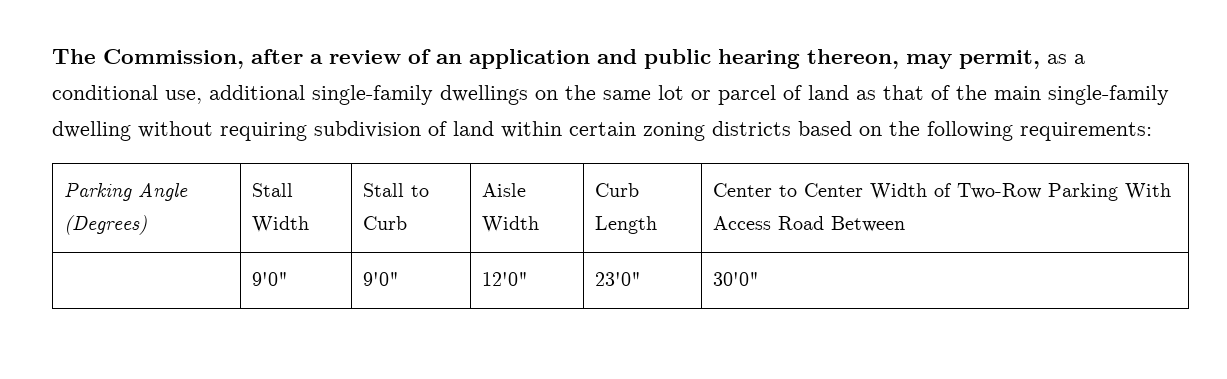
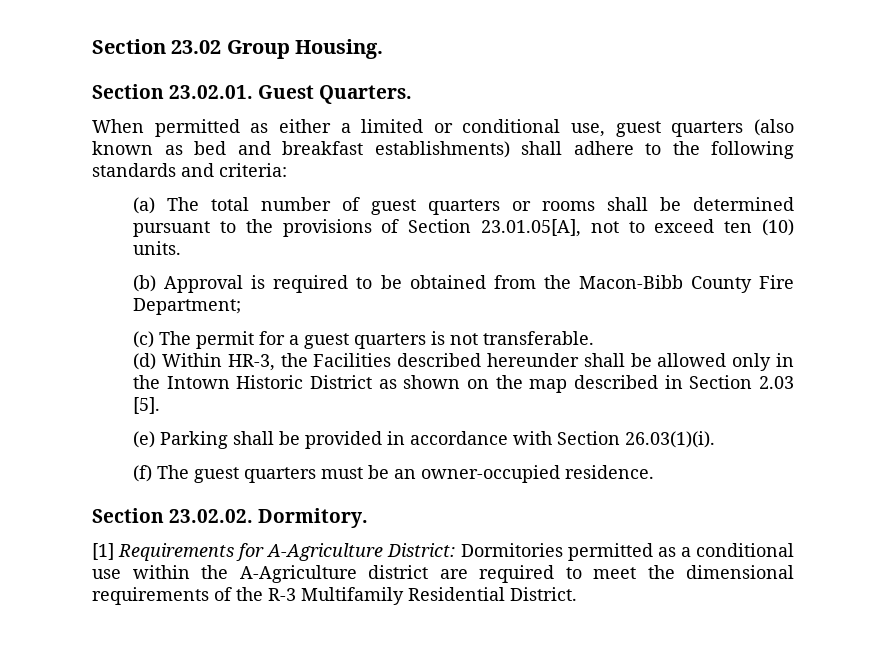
- The Commission, after a review of an application and public hearing thereon, may permit, as a conditional use, additional single-family dwellings on the same lot or parcel of land as that of the main single-family dwelling without requiring subdivision of land within certain zoning districts based on the following requirements:
- Parking Angle (Degrees) | Stall Width | Stall to Curb | Aisle Width | Curb Length | Center to Center Width of Two-Row Parking With Access Road Between
- | 9'0" | 9'0" | 12'0" | 23'0" | 30'0"
+ Section 23.02 Group Housing.
+ Section 23.02.01. Guest Quarters.
+ When permitted as either a limited or conditional use, guest quarters (also known as bed and breakfast establishments) shall adhere to the following standards and criteria:
+ (a) The total number of guest quarters or rooms shall be determined pursuant to the provisions of Section 23.01.05[A], not to exceed ten (10) units.
+ (b) Approval is required to be obtained from the Macon-Bibb County Fire Department;
+ (c) The permit for a guest quarters is not transferable.
+ (d) Within HR-3, the Facilities described hereunder shall be allowed only in the Intown Historic District as shown on the map described in Section 2.03 [5].
+ (e) Parking shall be provided in accordance with Section 26.03(1)(i).
+ (f) The guest quarters must be an owner-occupied residence.
+ Section 23.02.02. Dormitory.
+ [1] Requirements for A-Agriculture District: Dormitories permitted as a conditional use within the A-Agriculture district are required to meet the dimensional requirements of the R-3 Multifamily Residential District.

